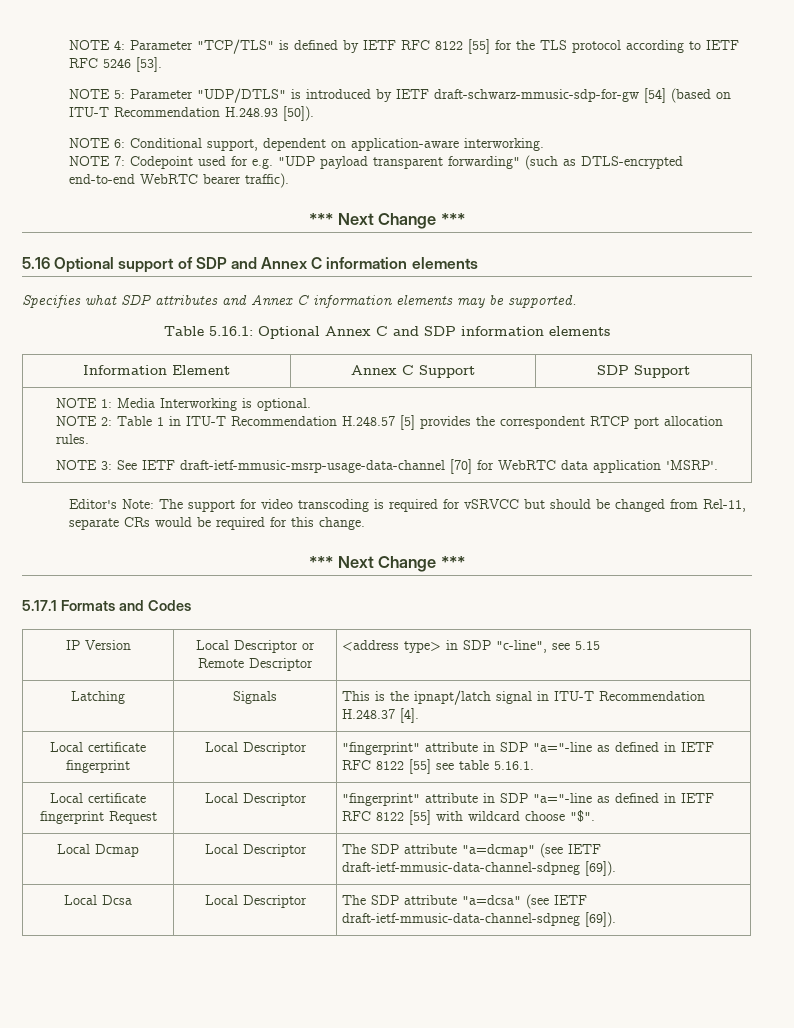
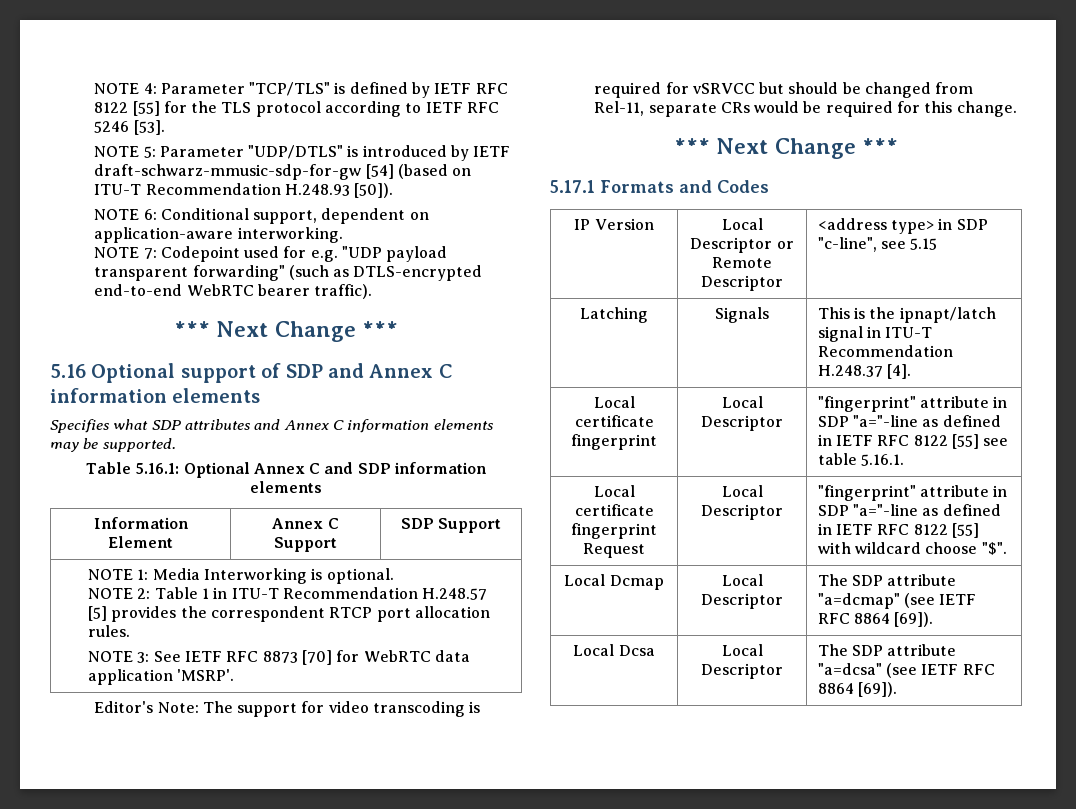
  NOTE 1: Media Interworking is optional.
  NOTE 2: Table 1 in ITU-T Recommendation H.248.57 [5] provides the correspondent RTCP port allocation rules.
- NOTE 3: See IETF draft-ietf-mmusic-msrp-usage-data-channel [70] for WebRTC data application 'MSRP'.
+ NOTE 3: See IETF RFC 8873 [70] for WebRTC data application 'MSRP'.
- Local Dcmap | Local Descriptor | The SDP attribute "a=dcmap" (see IETF draft-ietf-mmusic-data-channel-sdpneg [69]).
+ Local Dcmap | Local Descriptor | The SDP attribute "a=dcmap" (see IETF RFC 8864 [69]).
- Local Dcsa | Local Descriptor | The SDP attribute "a=dcsa" (see IETF draft-ietf-mmusic-data-channel-sdpneg [69]).
+ Local Dcsa | Local Descriptor | The SDP attribute "a=dcsa" (see IETF RFC 8864 [69]).

